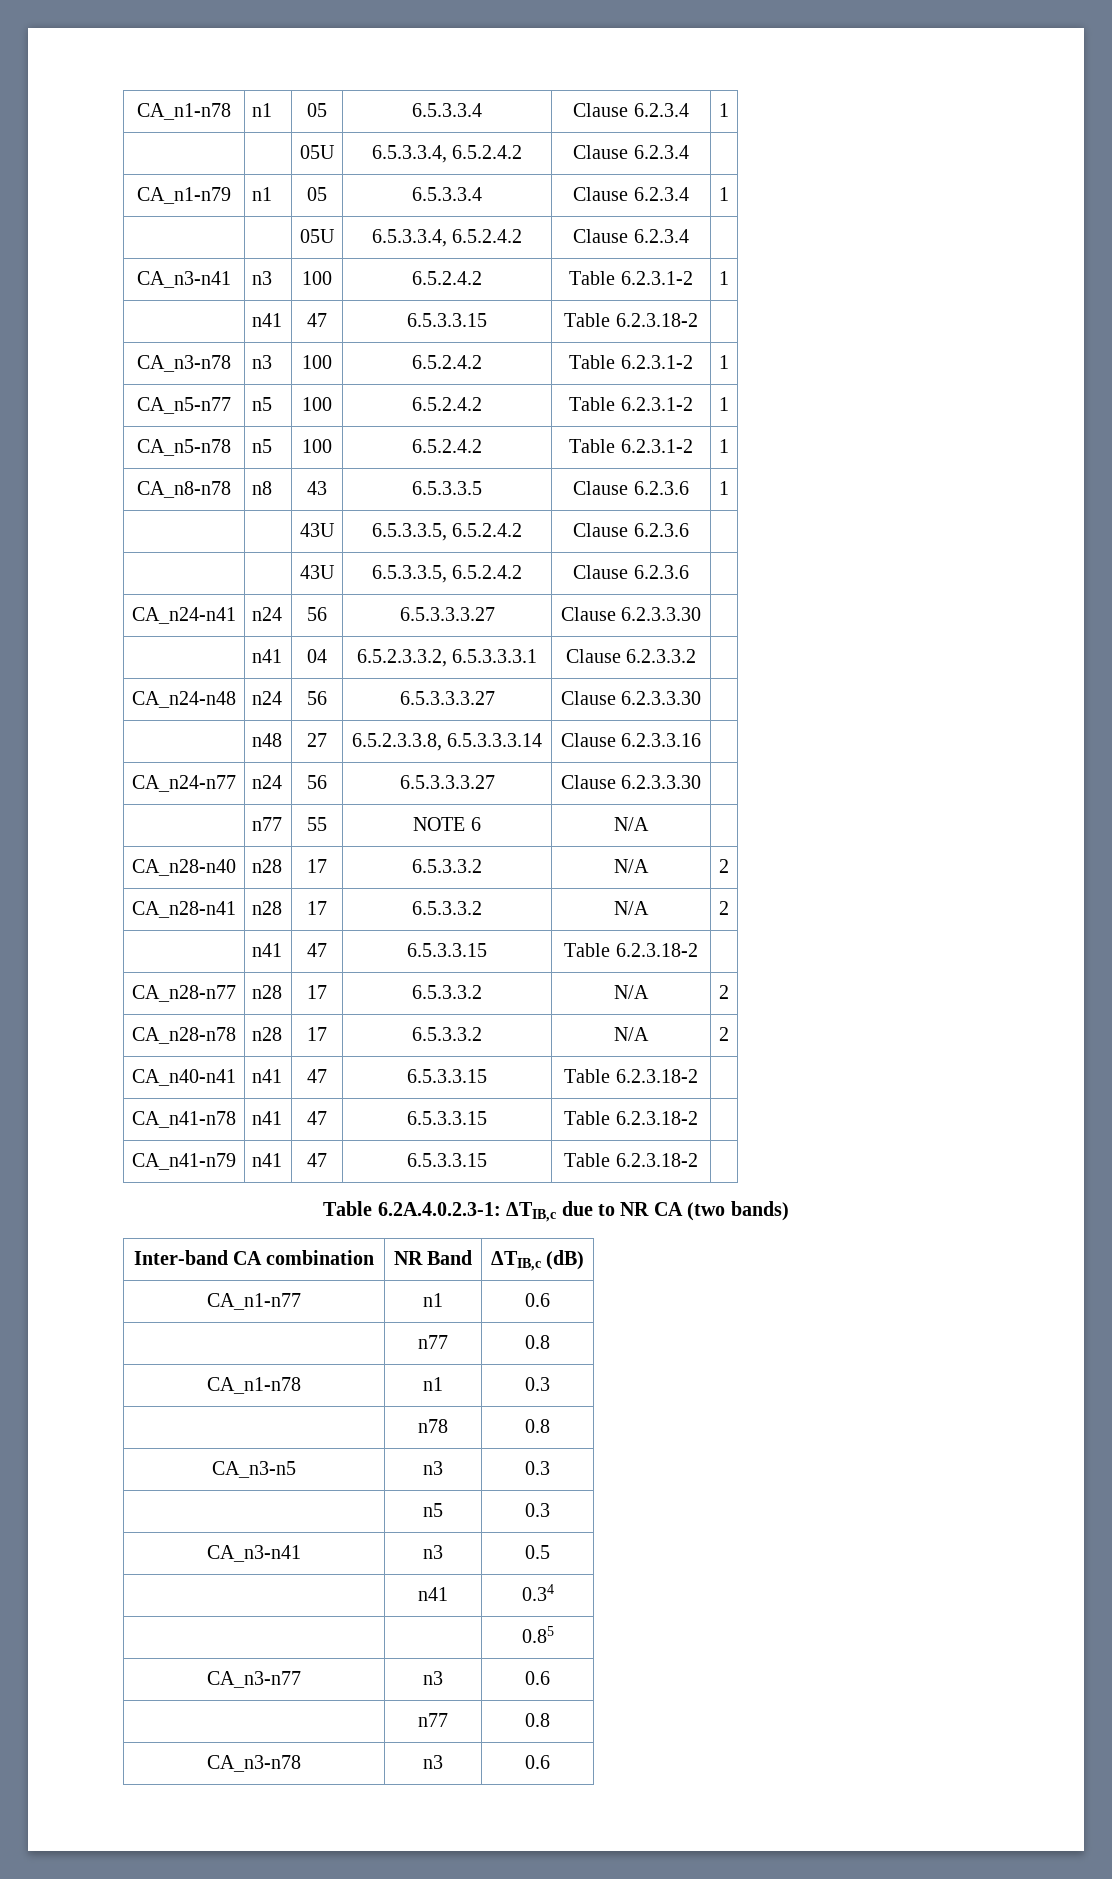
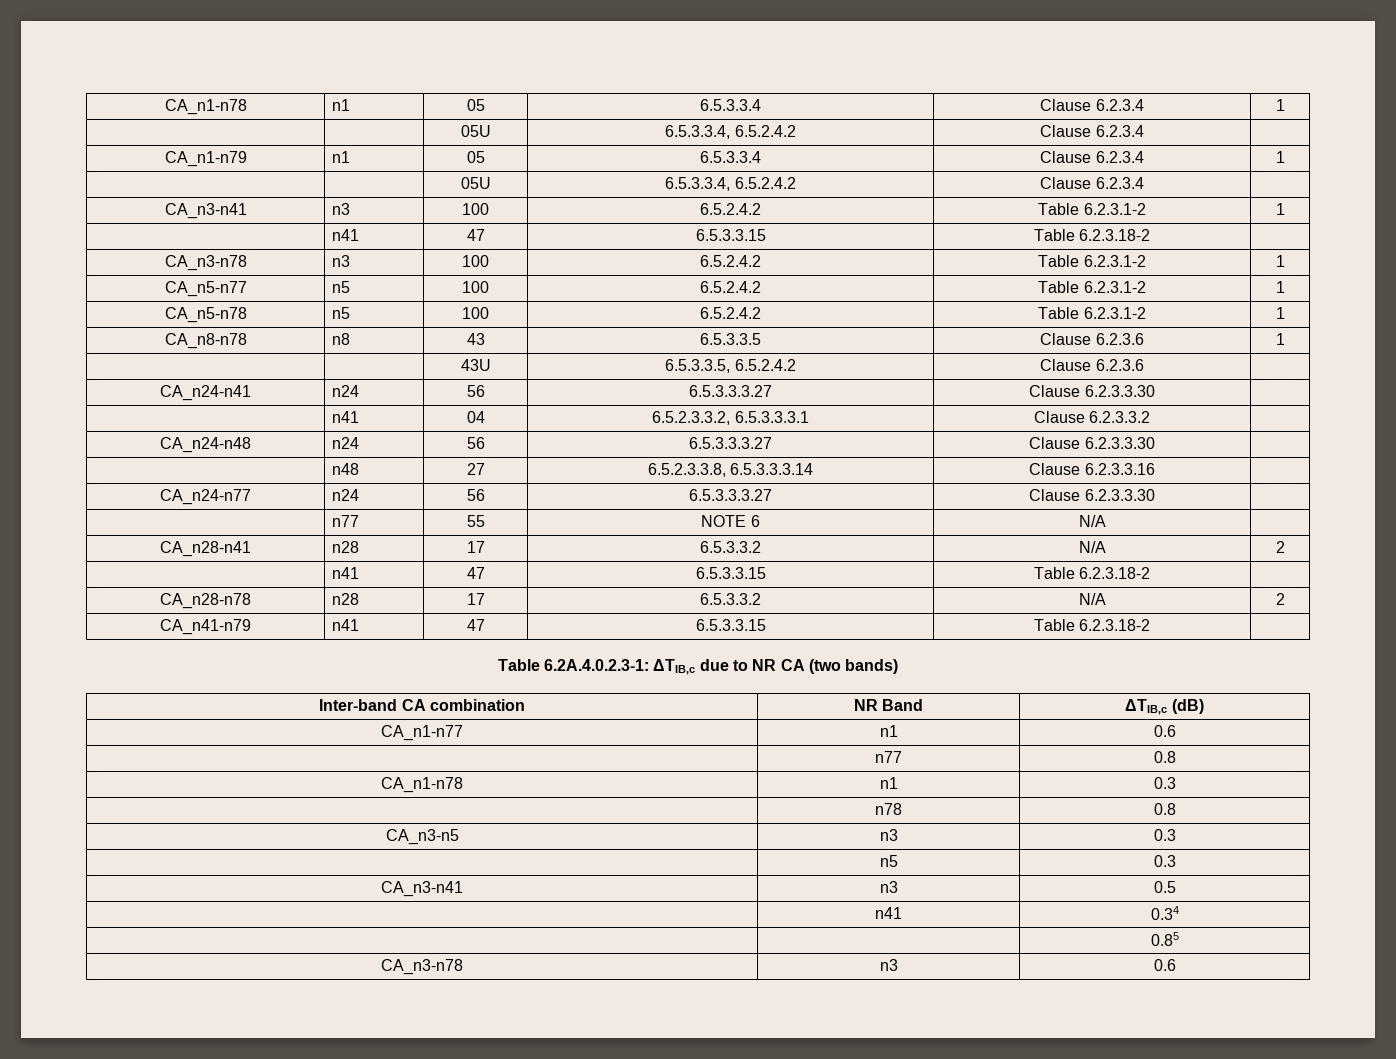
  CA_n8-n78 | n8 | 43 | 6.5.3.3.5 | Clause 6.2.3.6 | 1
- | | 43U | 6.5.3.3.5, 6.5.2.4.2 | Clause 6.2.3.6 |
- CA_n28-n40 | n28 | 17 | 6.5.3.3.2 | N/A | 2
- CA_n28-n77 | n28 | 17 | 6.5.3.3.2 | N/A | 2
- CA_n40-n41 | n41 | 47 | 6.5.3.3.15 | Table 6.2.3.18-2 |
- CA_n41-n78 | n41 | 47 | 6.5.3.3.15 | Table 6.2.3.18-2 |
- CA_n3-n77 | n3 | 0.6
- | n77 | 0.8

